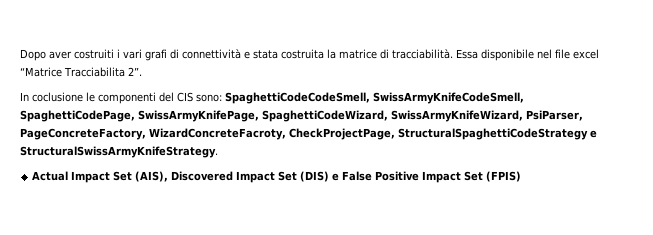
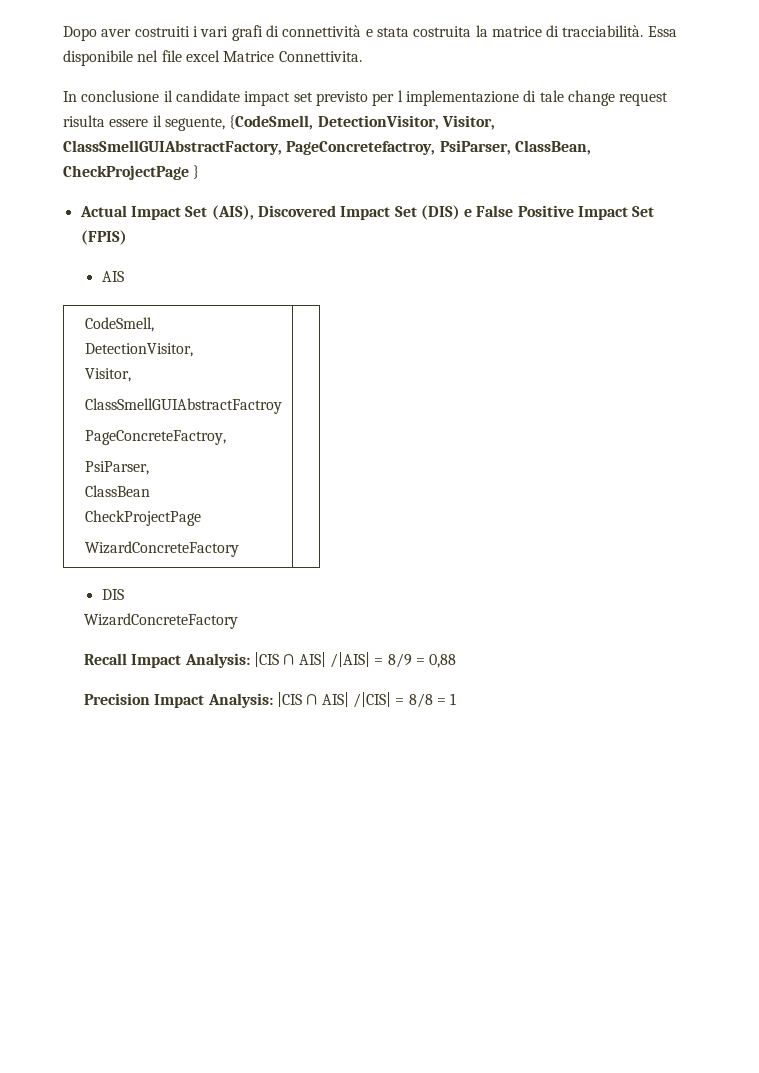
- Essa disponibile nel file excel “Matrice Tracciabilita 2”.
- In coclusione le componenti del CIS sono: SpaghettiCodeCodeSmell, SwissArmyKnifeCodeSmell, SpaghettiCodePage, SwissArmyKnifePage, SpaghettiCodeWizard, SwissArmyKnifeWizard, PsiParser, PageConcreteFactory, WizardConcreteFacroty, CheckProjectPage, StructuralSpaghettiCodeStrategy e StructuralSwissArmyKnifeStrategy.
+ Essa disponibile nel file excel Matrice Connettivita.
+ In conclusione il candidate impact set previsto per l implementazione di tale change request risulta essere il seguente, {CodeSmell, DetectionVisitor, Visitor, ClassSmellGUIAbstractFactory, PageConcretefactroy, PsiParser, ClassBean, CheckProjectPage }
+ AIS
+ CodeSmell,
+ DetectionVisitor,
+ Visitor,
+ ClassSmellGUIAbstractFactroy
+ PageConcreteFactroy,
+ PsiParser,
+ ClassBean
+ CheckProjectPage
+ WizardConcreteFactory |
+ DIS
+ WizardConcreteFactory
+ Recall Impact Analysis: |CIS ∩ AIS| /|AIS| = 8/9 = 0,88
+ Precision Impact Analysis: |CIS ∩ AIS| /|CIS| = 8/8 = 1

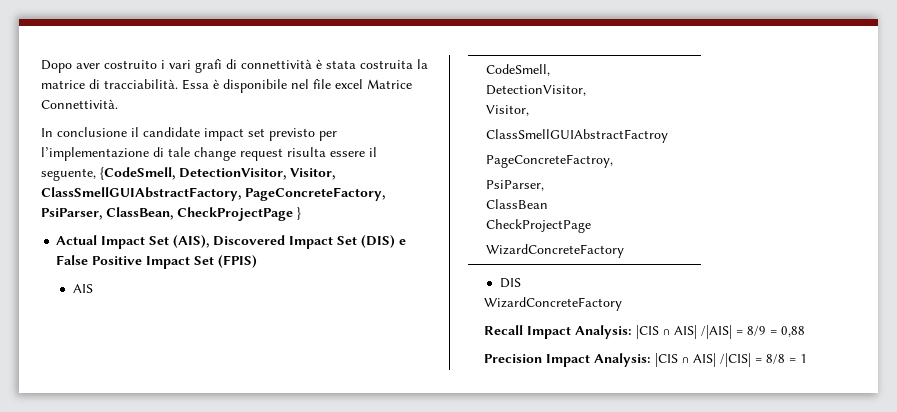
- Dopo aver costruiti i vari grafi di connettività e stata costruita la matrice di tracciabilità.
+ Dopo aver costruito i vari grafi di connettività è stata costruita la matrice di tracciabilità.
- Essa disponibile nel file excel Matrice Connettivita.
+ Essa è disponibile nel file excel Matrice Connettività.
- In conclusione il candidate impact set previsto per l implementazione di tale change request risulta essere il seguente, {CodeSmell, DetectionVisitor, Visitor, ClassSmellGUIAbstractFactory, PageConcretefactroy, PsiParser, ClassBean, CheckProjectPage }
+ In conclusione il candidate impact set previsto per l’implementazione di tale change request risulta essere il seguente, {CodeSmell, DetectionVisitor, Visitor, ClassSmellGUIAbstractFactory, PageConcreteFactory, PsiParser, ClassBean, CheckProjectPage }

